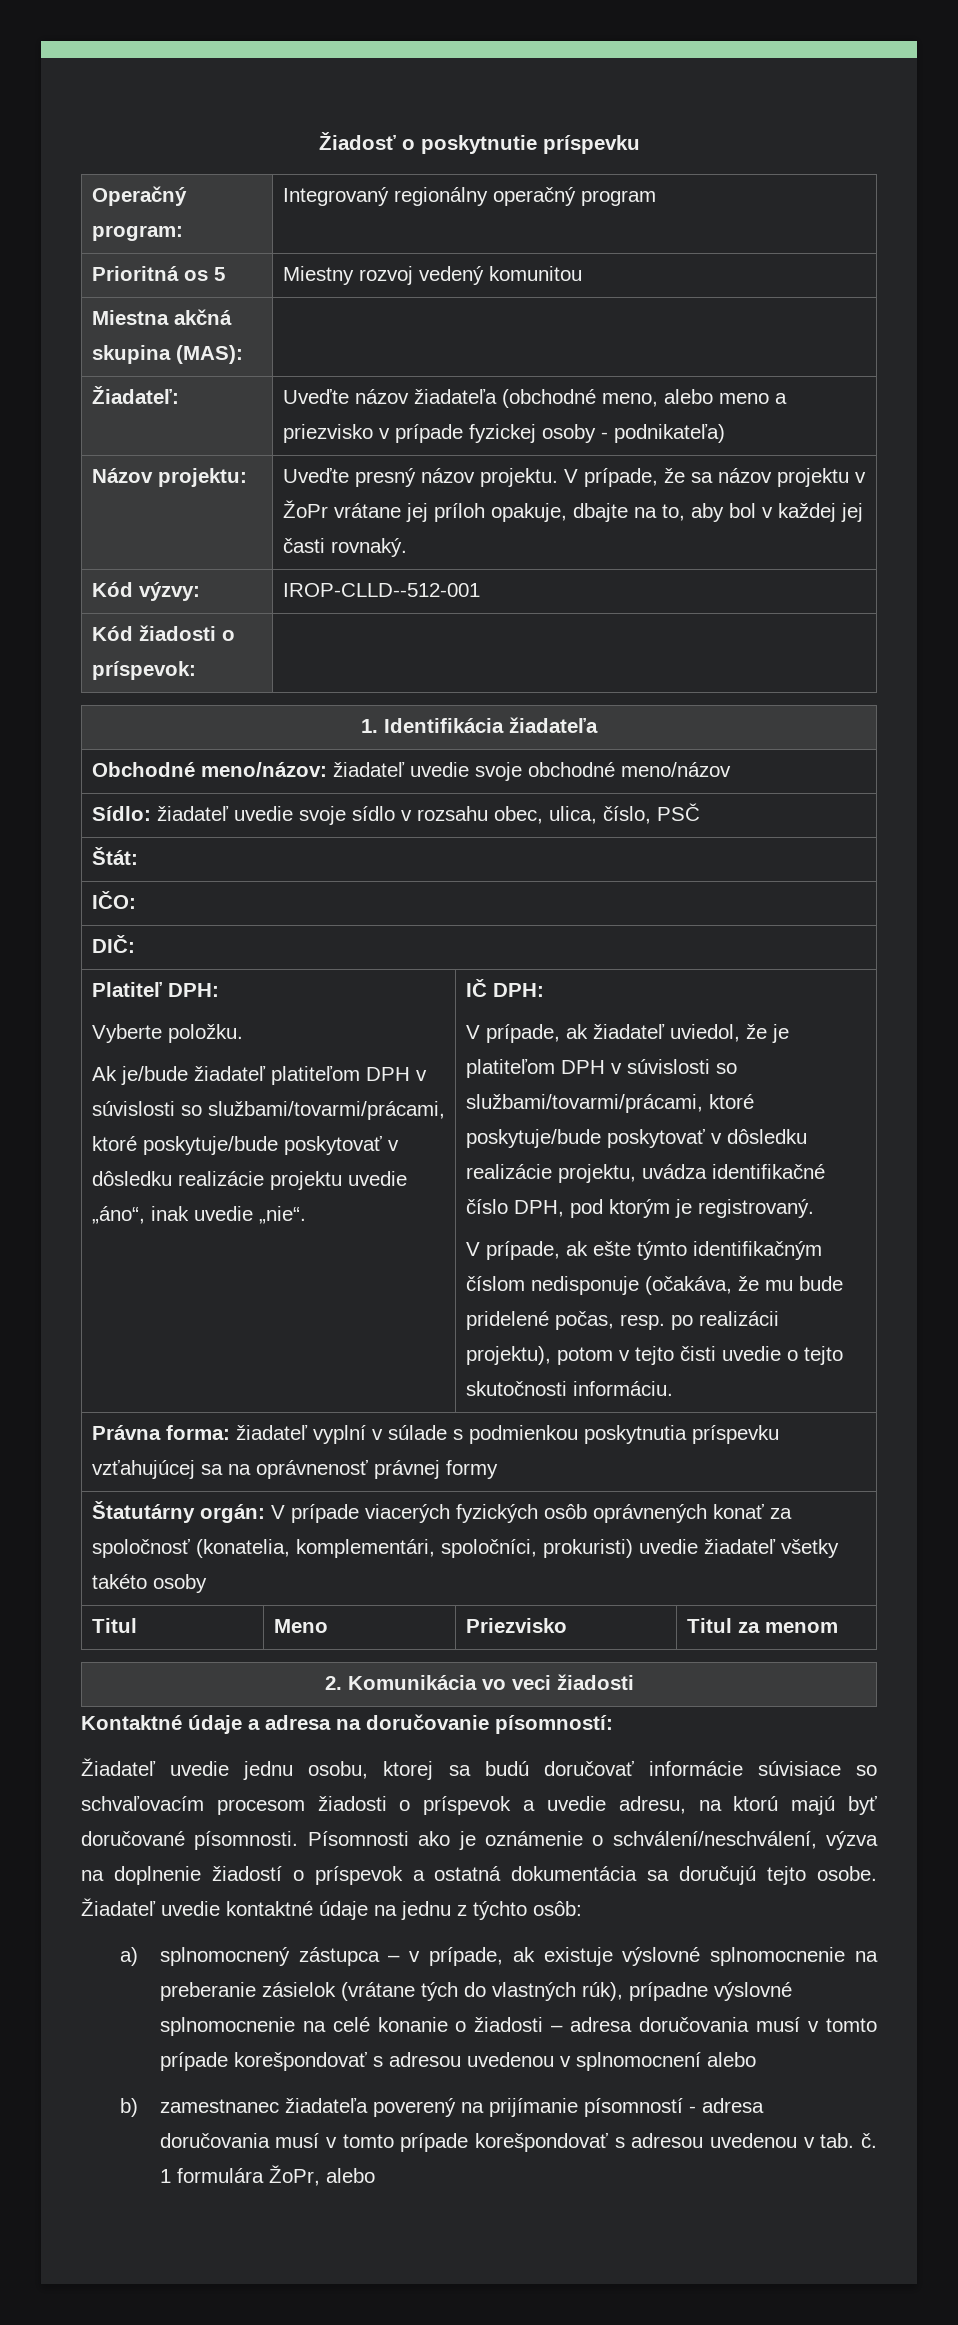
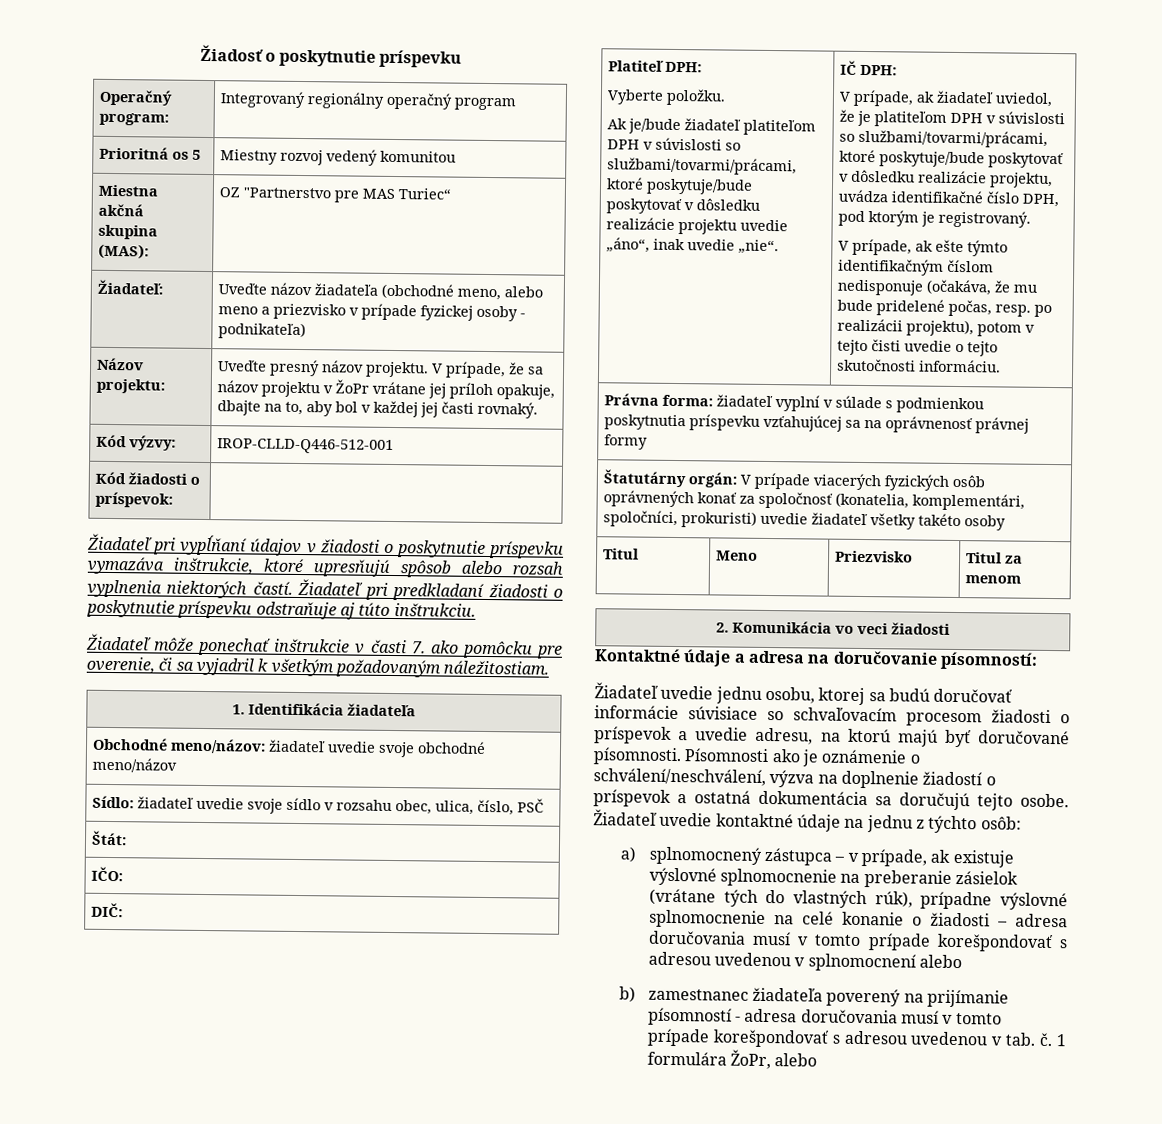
- Miestna akčná skupina (MAS): |
+ Miestna akčná skupina (MAS): | OZ "Partnerstvo pre MAS Turiec“
- Kód výzvy: | IROP-CLLD--512-001
+ Kód výzvy: | IROP-CLLD-Q446-512-001
+ Žiadateľ pri vypĺňaní údajov v žiadosti o poskytnutie príspevku vymazáva inštrukcie, ktoré upresňujú spôsob alebo rozsah vyplnenia niektorých častí. Žiadateľ pri predkladaní žiadosti o poskytnutie príspevku odstraňuje aj túto inštrukciu.
+ Žiadateľ môže ponechať inštrukcie v časti 7. ako pomôcku pre overenie, či sa vyjadril k všetkým požadovaným náležitostiam.

